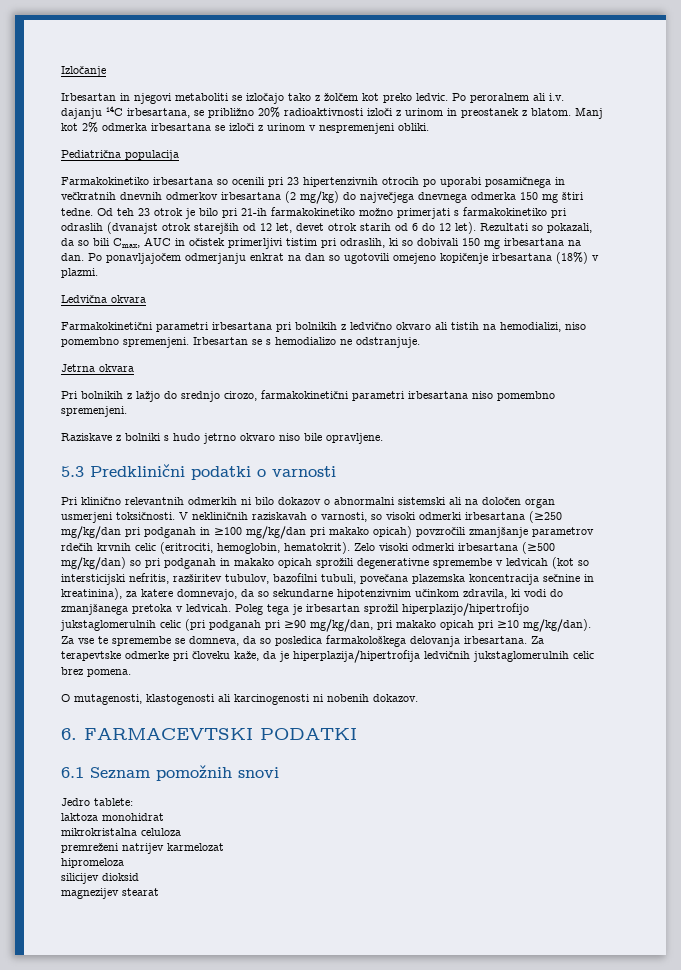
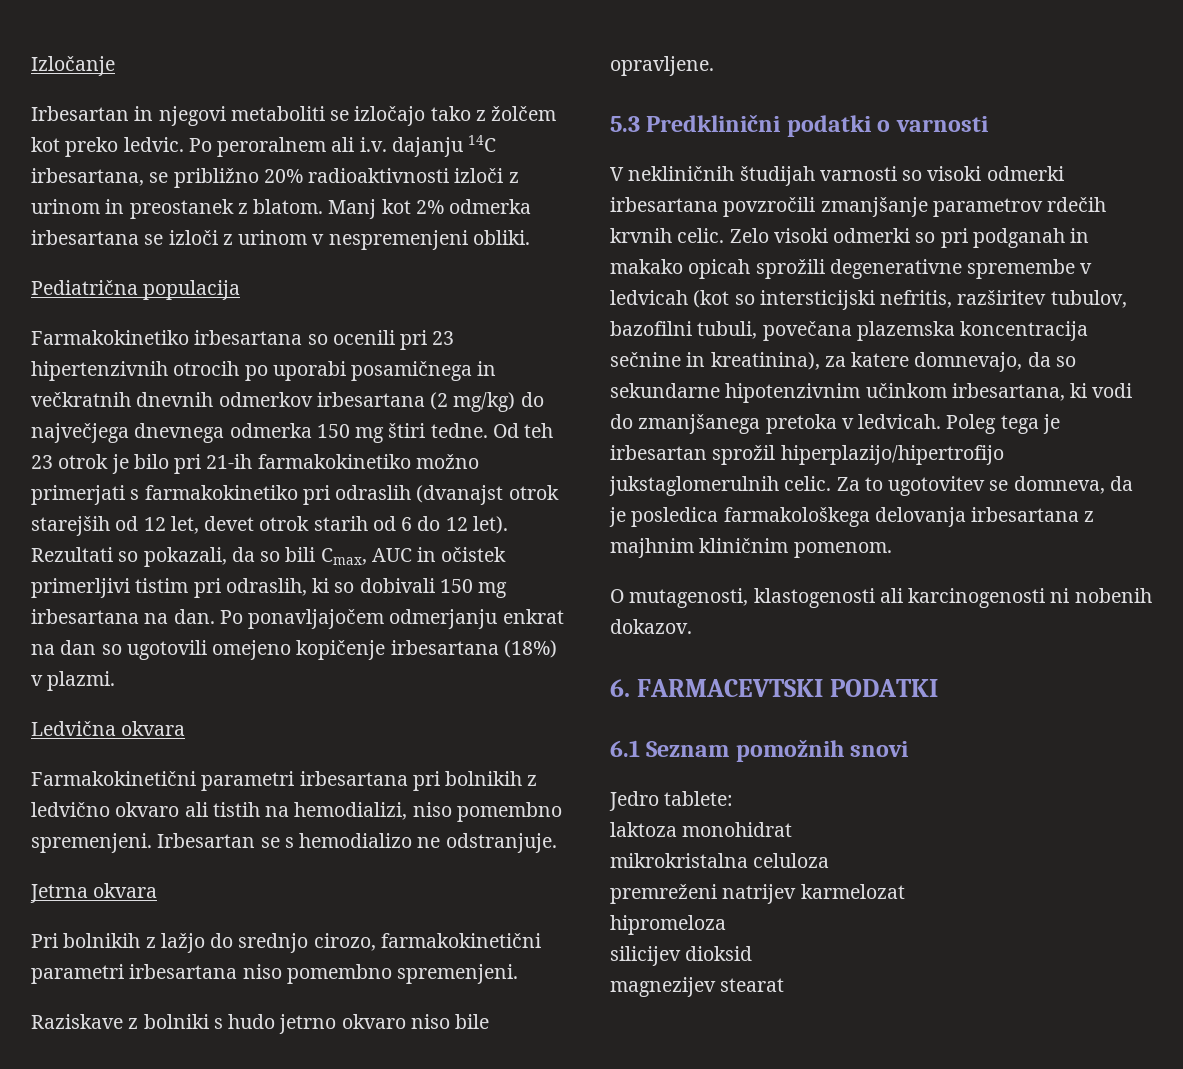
- Pri klinično relevantnih odmerkih ni bilo dokazov o abnormalni sistemski ali na določen organ usmerjeni toksičnosti. V nekliničnih raziskavah o varnosti, so visoki odmerki irbesartana (≥250 mg/kg/dan pri podganah in ≥100 mg/kg/dan pri makako opicah) povzročili zmanjšanje parametrov rdečih krvnih celic (eritrociti, hemoglobin, hematokrit). Zelo visoki odmerki irbesartana (≥500 mg/kg/dan) so pri podganah in makako opicah sprožili degenerativne spremembe v ledvicah (kot so intersticijski nefritis, razširitev tubulov, bazofilni tubuli, povečana plazemska koncentracija sečnine in kreatinina), za katere domnevajo, da so sekundarne hipotenzivnim učinkom zdravila, ki vodi do zmanjšanega pretoka v ledvicah.
+ V nekliničnih študijah varnosti so visoki odmerki irbesartana povzročili zmanjšanje parametrov rdečih krvnih celic. Zelo visoki odmerki so pri podganah in makako opicah sprožili degenerativne spremembe v ledvicah (kot so intersticijski nefritis, razširitev tubulov, bazofilni tubuli, povečana plazemska koncentracija sečnine in kreatinina), za katere domnevajo, da so sekundarne hipotenzivnim učinkom irbesartana, ki vodi do zmanjšanega pretoka v ledvicah.
- Poleg tega je irbesartan sprožil hiperplazijo/hipertrofijo jukstaglomerulnih celic (pri podganah pri ≥90 mg/kg/dan, pri makako opicah pri ≥10 mg/kg/dan). Za vse te spremembe se domneva, da so posledica farmakološkega delovanja irbesartana. Za terapevtske odmerke pri človeku kaže, da je hiperplazija/hipertrofija ledvičnih jukstaglomerulnih celic brez pomena.
+ Poleg tega je irbesartan sprožil hiperplazijo/hipertrofijo jukstaglomerulnih celic. Za to ugotovitev se domneva, da je posledica farmakološkega delovanja irbesartana z majhnim kliničnim pomenom.

